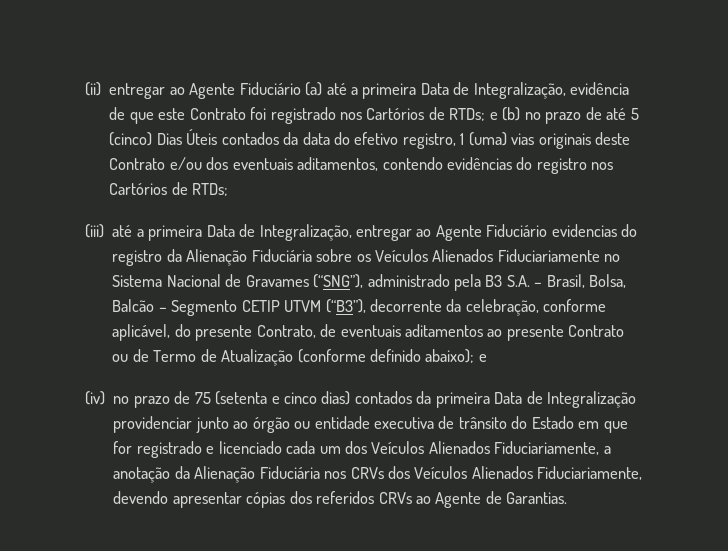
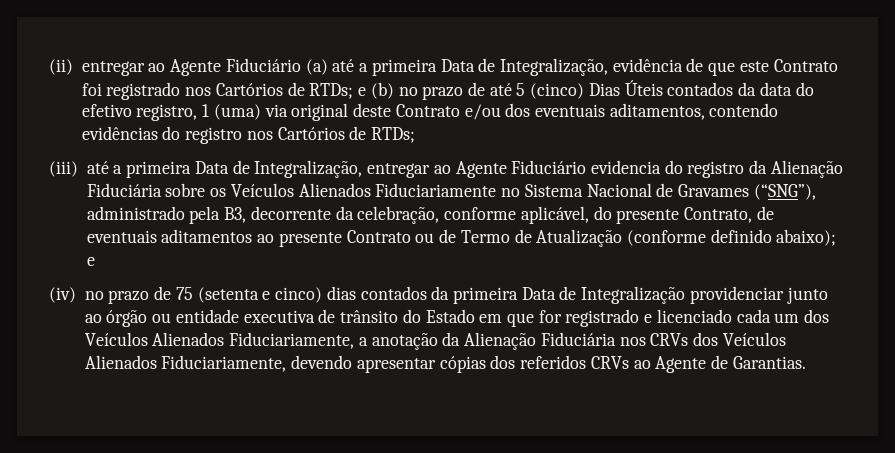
- (ii) entregar ao Agente Fiduciário (a) até a primeira Data de Integralização, evidência de que este Contrato foi registrado nos Cartórios de RTDs; e (b) no prazo de até 5 (cinco) Dias Úteis contados da data do efetivo registro, 1 (uma) vias originais deste Contrato e/ou dos eventuais aditamentos, contendo evidências do registro nos Cartórios de RTDs;
+ (ii) entregar ao Agente Fiduciário (a) até a primeira Data de Integralização, evidência de que este Contrato foi registrado nos Cartórios de RTDs; e (b) no prazo de até 5 (cinco) Dias Úteis contados da data do efetivo registro, 1 (uma) via original deste Contrato e/ou dos eventuais aditamentos, contendo evidências do registro nos Cartórios de RTDs;
- (iii) até a primeira Data de Integralização, entregar ao Agente Fiduciário evidencias do registro da Alienação Fiduciária sobre os Veículos Alienados Fiduciariamente no Sistema Nacional de Gravames (“SNG”), administrado pela B3 S.A. – Brasil, Bolsa, Balcão – Segmento CETIP UTVM (“B3”), decorrente da celebração, conforme aplicável, do presente Contrato, de eventuais aditamentos ao presente Contrato ou de Termo de Atualização (conforme definido abaixo); e
+ (iii) até a primeira Data de Integralização, entregar ao Agente Fiduciário evidencia do registro da Alienação Fiduciária sobre os Veículos Alienados Fiduciariamente no Sistema Nacional de Gravames (“SNG”), administrado pela B3, decorrente da celebração, conforme aplicável, do presente Contrato, de eventuais aditamentos ao presente Contrato ou de Termo de Atualização (conforme definido abaixo); e
- (iv) no prazo de 75 (setenta e cinco dias) contados da primeira Data de Integralização providenciar junto ao órgão ou entidade executiva de trânsito do Estado em que for registrado e licenciado cada um dos Veículos Alienados Fiduciariamente, a anotação da Alienação Fiduciária nos CRVs dos Veículos Alienados Fiduciariamente, devendo apresentar cópias dos referidos CRVs ao Agente de Garantias.
+ (iv) no prazo de 75 (setenta e cinco) dias contados da primeira Data de Integralização providenciar junto ao órgão ou entidade executiva de trânsito do Estado em que for registrado e licenciado cada um dos Veículos Alienados Fiduciariamente, a anotação da Alienação Fiduciária nos CRVs dos Veículos Alienados Fiduciariamente, devendo apresentar cópias dos referidos CRVs ao Agente de Garantias.

